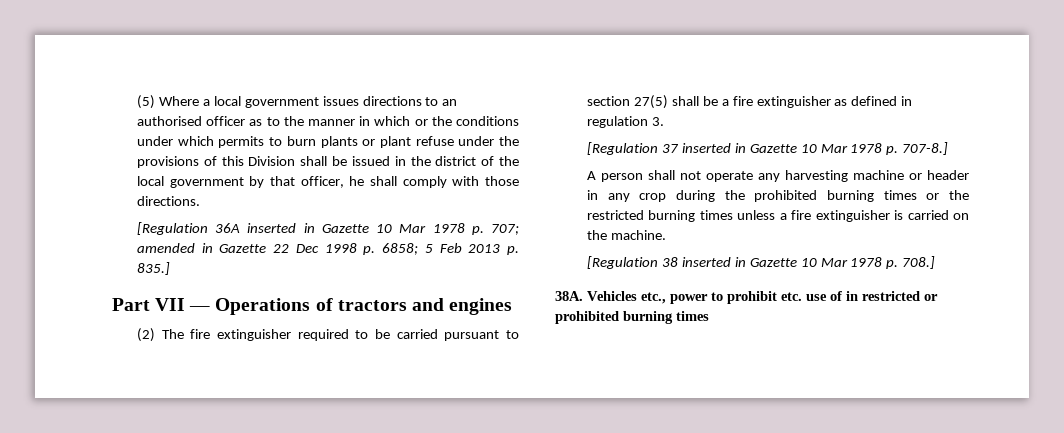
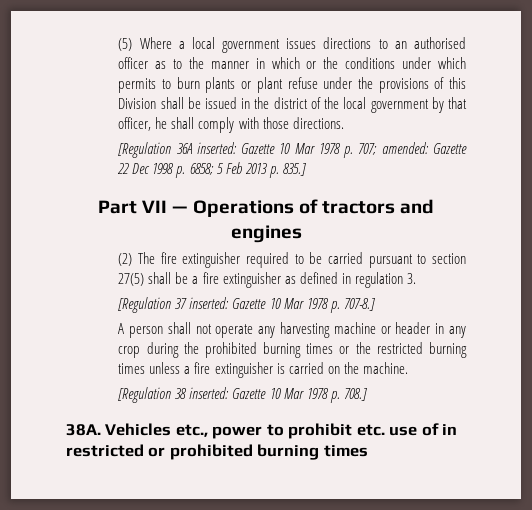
- [Regulation 36A inserted in Gazette 10 Mar 1978 p. 707; amended in Gazette 22 Dec 1998 p. 6858; 5 Feb 2013 p. 835.]
+ [Regulation 36A inserted: Gazette 10 Mar 1978 p. 707; amended: Gazette 22 Dec 1998 p. 6858; 5 Feb 2013 p. 835.]
- [Regulation 37 inserted in Gazette 10 Mar 1978 p. 707-8.]
+ [Regulation 37 inserted: Gazette 10 Mar 1978 p. 707-8.]
- [Regulation 38 inserted in Gazette 10 Mar 1978 p. 708.]
+ [Regulation 38 inserted: Gazette 10 Mar 1978 p. 708.]

